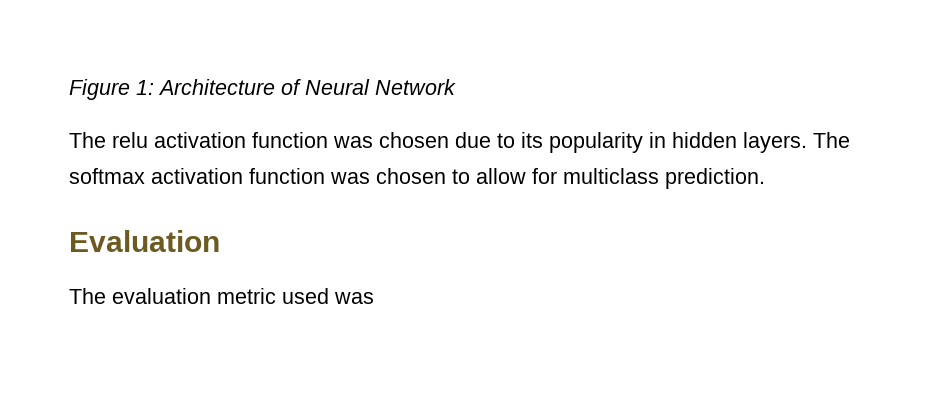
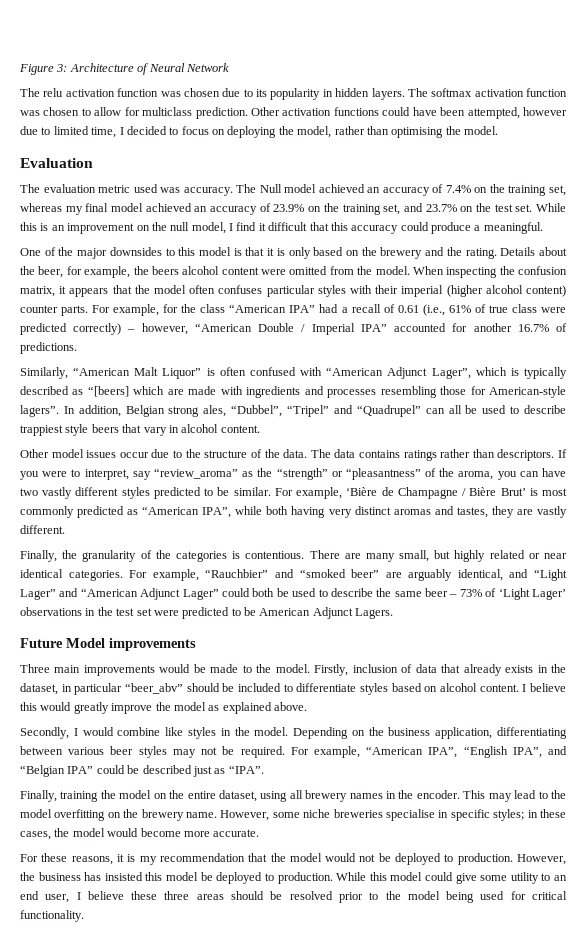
- Figure 1: Architecture of Neural Network
+ Figure 3: Architecture of Neural Network
+ Other activation functions could have been attempted, however due to limited time, I decided to focus on deploying the model, rather than optimising the model.
- The evaluation metric used was
+ The evaluation metric used was accuracy. The Null model achieved an accuracy of 7.4% on the training set, whereas my final model achieved an accuracy of 23.9% on the training set, and 23.7% on the test set. While this is an improvement on the null model, I find it difficult that this accuracy could produce a meaningful.
+ One of the major downsides to this model is that it is only based on the brewery and the rating. Details about the beer, for example, the beers alcohol content were omitted from the model. When inspecting the confusion matrix, it appears that the model often confuses particular styles with their imperial (higher alcohol content) counter parts. For example, for the class “American IPA” had a recall of 0.61 (i.e., 61% of true class were predicted correctly) – however, “American Double / Imperial IPA” accounted for another 16.7% of predictions.
+ Similarly, “American Malt Liquor” is often confused with “American Adjunct Lager”, which is typically described as “[beers] which are made with ingredients and processes resembling those for American-style lagers”. In addition, Belgian strong ales, “Dubbel”, “Tripel” and “Quadrupel” can all be used to describe trappiest style beers that vary in alcohol content.
+ Other model issues occur due to the structure of the data. The data contains ratings rather than descriptors. If you were to interpret, say “review_aroma” as the “strength” or “pleasantness” of the aroma, you can have two vastly different styles predicted to be similar. For example, ‘Bière de Champagne / Bière Brut’ is most commonly predicted as “American IPA”, while both having very distinct aromas and tastes, they are vastly different.
+ Finally, the granularity of the categories is contentious. There are many small, but highly related or near identical categories. For example, “Rauchbier” and “smoked beer” are arguably identical, and “Light Lager” and “American Adjunct Lager” could both be used to describe the same beer – 73% of ‘Light Lager’ observations in the test set were predicted to be American Adjunct Lagers.
+ Future Model improvements
+ Three main improvements would be made to the model. Firstly, inclusion of data that already exists in the dataset, in particular “beer_abv” should be included to differentiate styles based on alcohol content. I believe this would greatly improve the model as explained above.
+ Secondly, I would combine like styles in the model. Depending on the business application, differentiating between various beer styles may not be required. For example, “American IPA”, “English IPA”, and “Belgian IPA” could be described just as “IPA”.
+ Finally, training the model on the entire dataset, using all brewery names in the encoder. This may lead to the model overfitting on the brewery name. However, some niche breweries specialise in specific styles; in these cases, the model would become more accurate.
+ For these reasons, it is my recommendation that the model would not be deployed to production. However, the business has insisted this model be deployed to production. While this model could give some utility to an end user, I believe these three areas should be resolved prior to the model being used for critical functionality.

